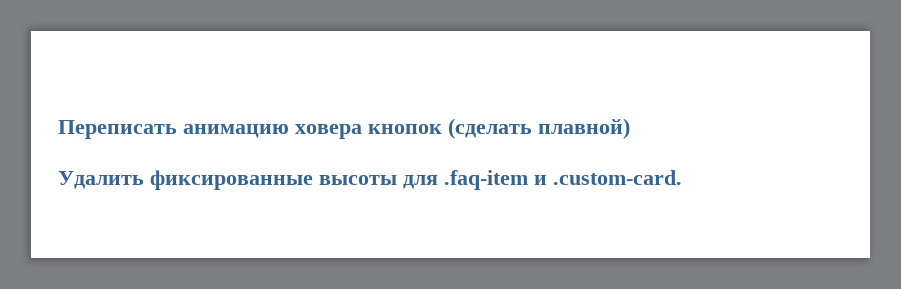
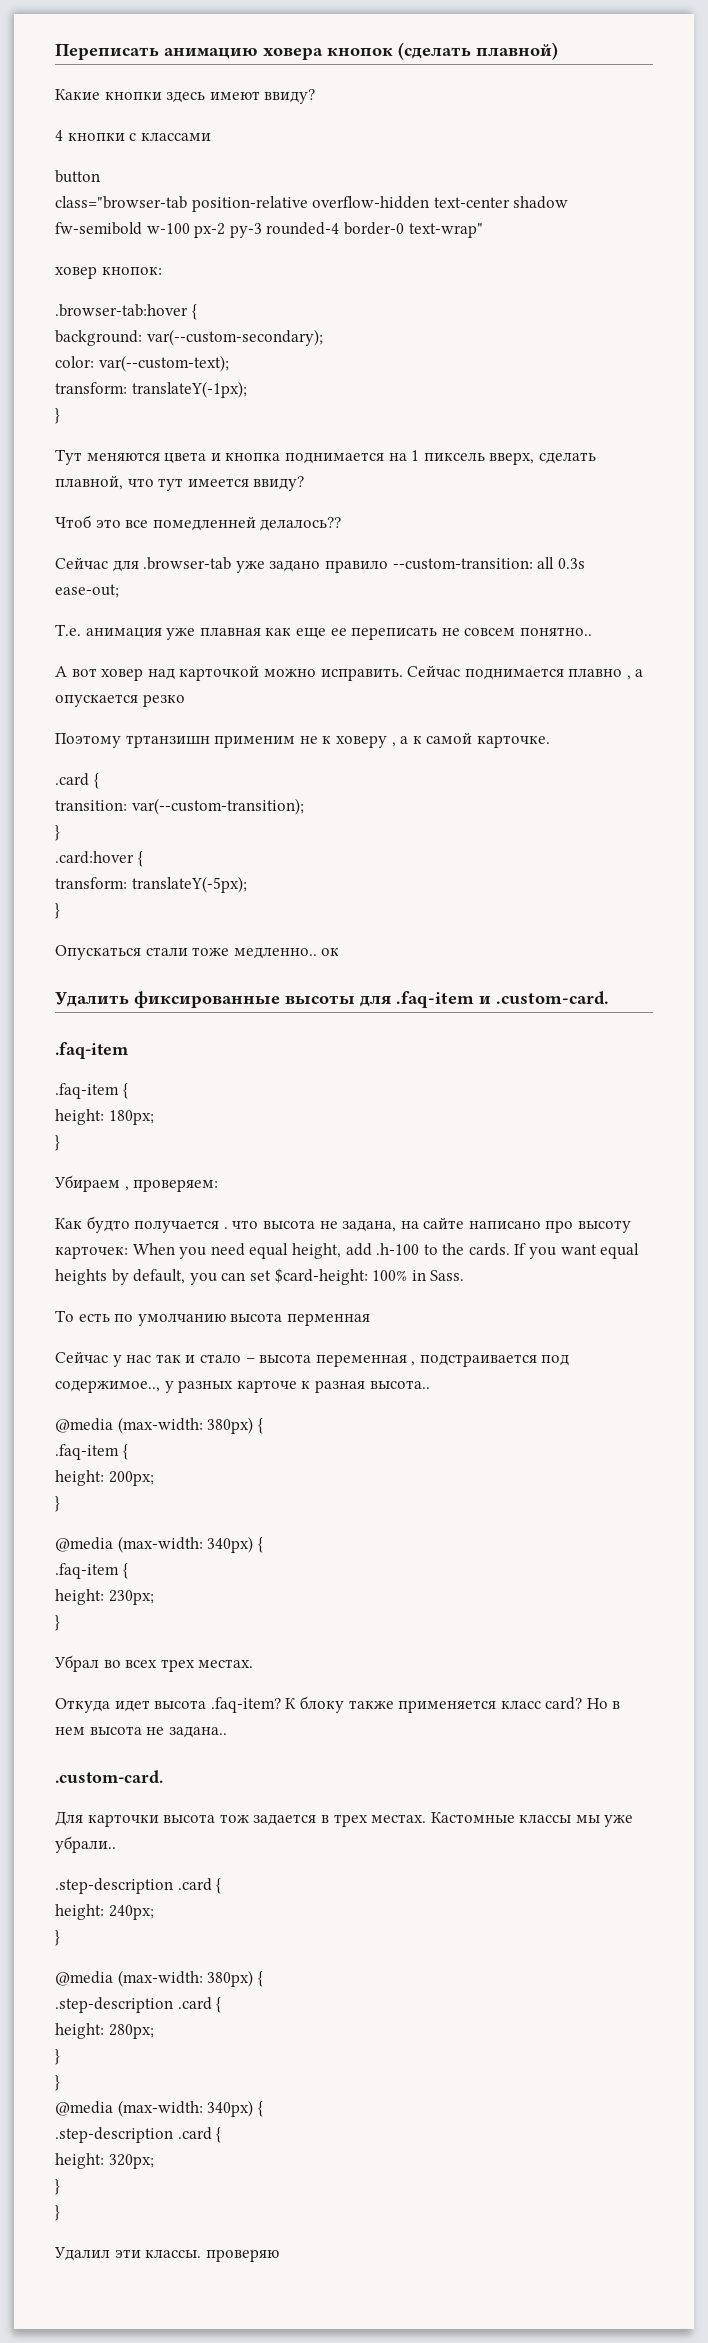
+ Какие кнопки здесь имеют ввиду?
+ 4 кнопки с классами
+ button
+ class="browser-tab position-relative overflow-hidden text-center shadow fw-semibold w-100 px-2 py-3 rounded-4 border-0 text-wrap"
+ ховер кнопок:
+ .browser-tab:hover {
+ background: var(--custom-secondary);
+ color: var(--custom-text);
+ transform: translateY(-1px);
+ }
+ Тут меняются цвета и кнопка поднимается на 1 пиксель вверх, сделать плавной, что тут имеется ввиду?
+ Чтоб это все помедленней делалось??
+ Сейчас для .browser-tab уже задано правило --custom-transition: all 0.3s ease-out;
+ Т.е. анимация уже плавная как еще ее переписать не совсем понятно..
+ А вот ховер над карточкой можно исправить. Сейчас поднимается плавно , а опускается резко
+ Поэтому тртанзишн применим не к ховеру , а к самой карточке.
+ .card {
+ transition: var(--custom-transition);
+ }
+ .card:hover {
+ transform: translateY(-5px);
+ }
+ Опускаться стали тоже медленно.. ок
  Удалить фиксированные высоты для .faq-item и .custom-card.
+ .faq-item
+ .faq-item {
+ height: 180px;
+ }
+ Убираем , проверяем:
+ Как будто получается . что высота не задана, на сайте написано про высоту карточек: When you need equal height, add .h-100 to the cards. If you want equal heights by default, you can set $card-height: 100% in Sass.
+ То есть по умолчанию высота перменная
+ Сейчас у нас так и стало – высота переменная , подстраивается под содержимое.., у разных карточе к разная высота..
+ @media (max-width: 380px) {
+ .faq-item {
+ height: 200px;
+ }
+ @media (max-width: 340px) {
+ .faq-item {
+ height: 230px;
+ }
+ Убрал во всех трех местах.
+ Откуда идет высота .faq-item? К блоку также применяется класс card? Но в нем высота не задана..
+ .custom-card.
+ Для карточки высота тож задается в трех местах. Кастомные классы мы уже убрали..
+ .step-description .card {
+ height: 240px;
+ }
+ @media (max-width: 380px) {
+ .step-description .card {
+ height: 280px;
+ }
+ }
+ @media (max-width: 340px) {
+ .step-description .card {
+ height: 320px;
+ }
+ }
+ Удалил эти классы. проверяю

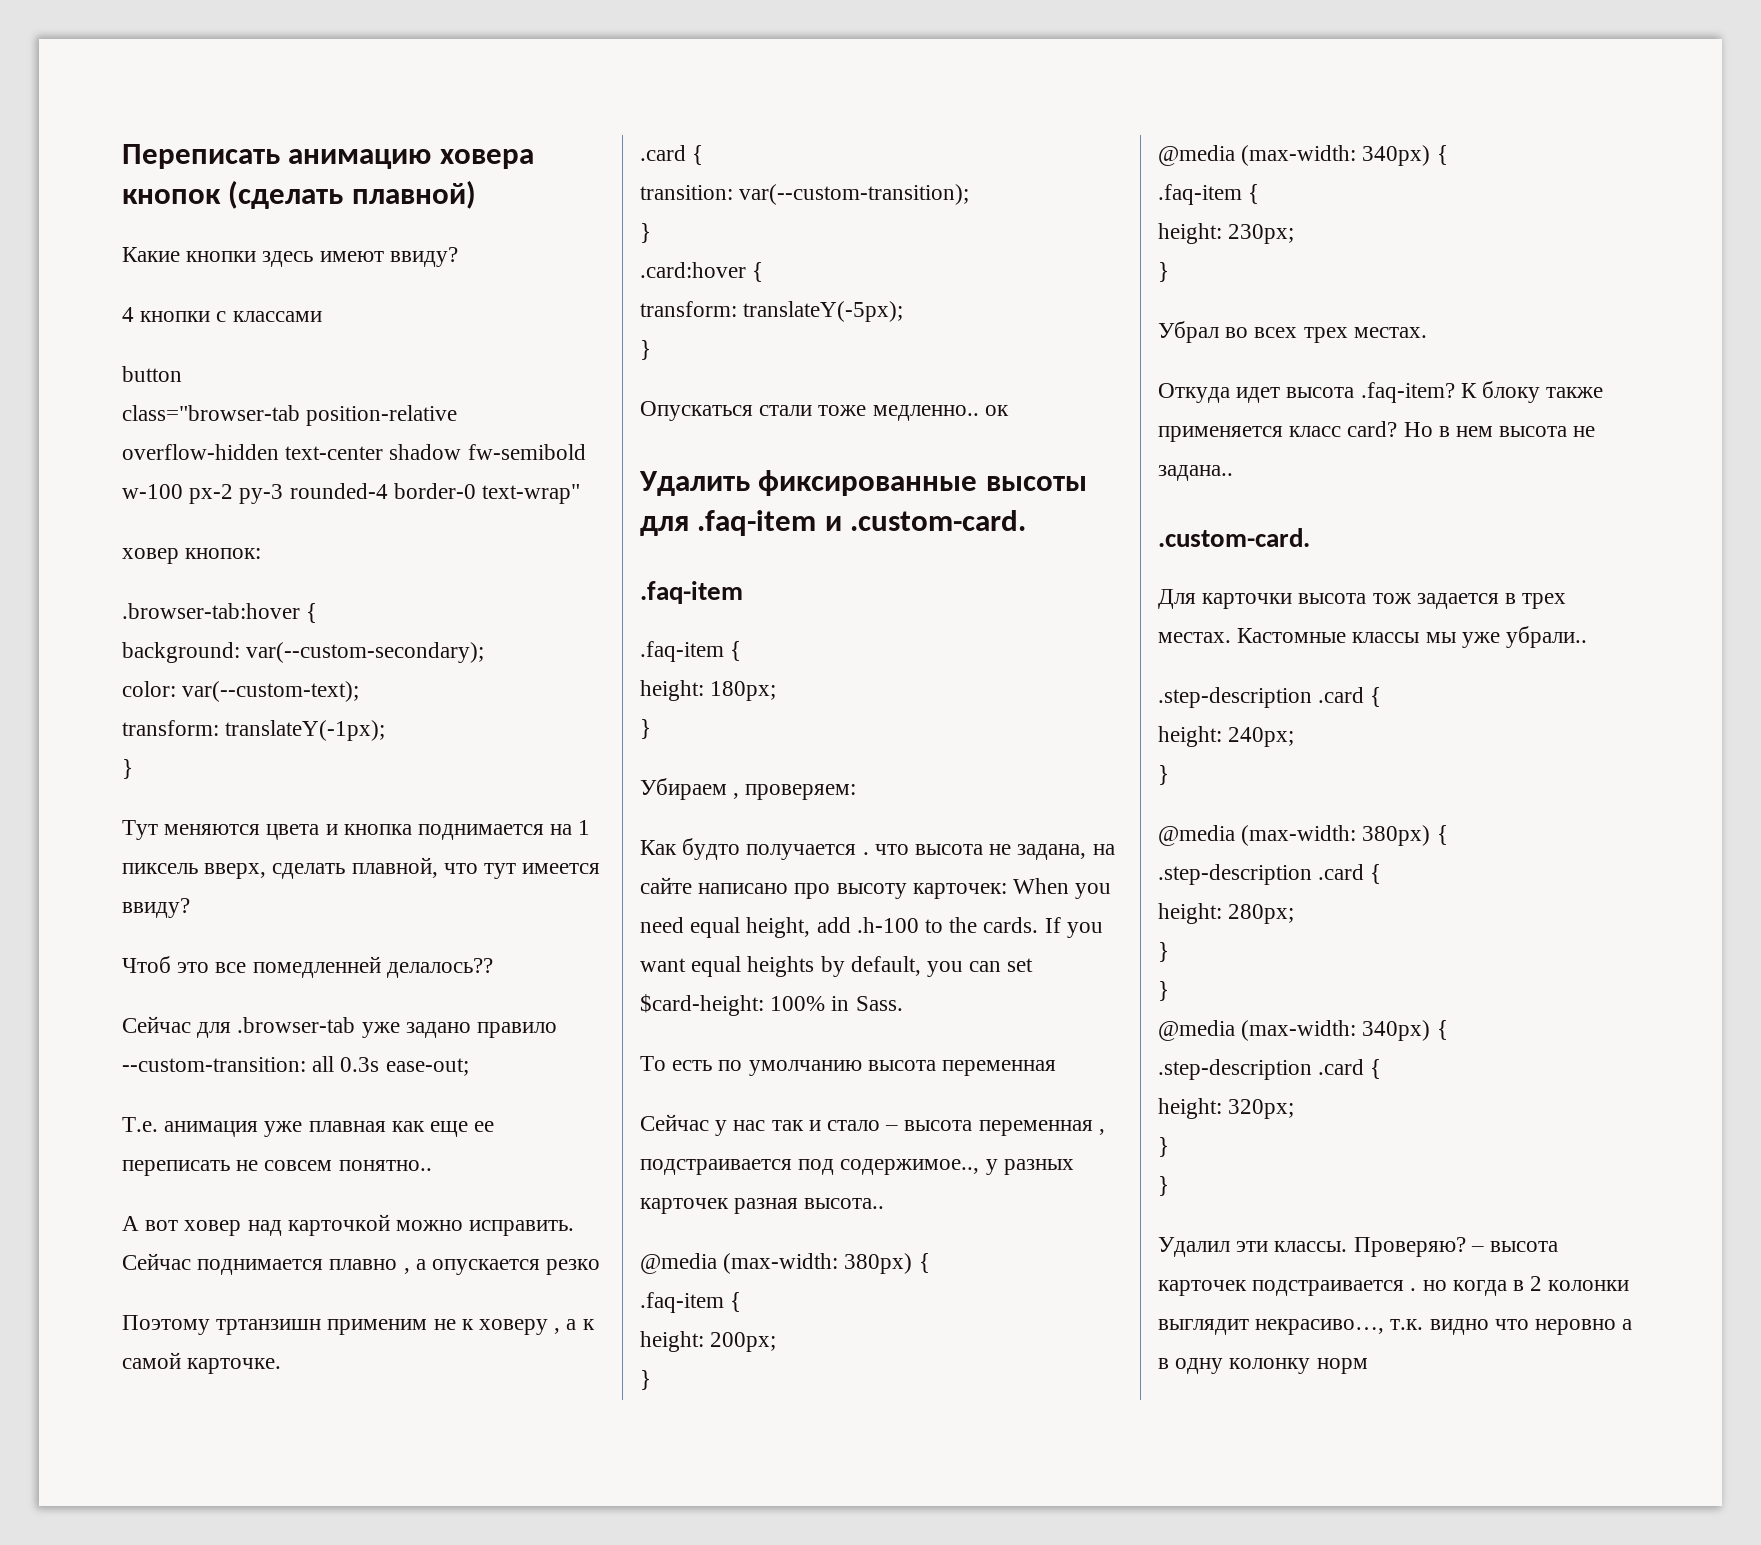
- То есть по умолчанию высота перменная
+ То есть по умолчанию высота переменная
- Сейчас у нас так и стало – высота переменная , подстраивается под содержимое.., у разных карточе к разная высота..
+ Сейчас у нас так и стало – высота переменная , подстраивается под содержимое.., у разных карточек разная высота..
- Удалил эти классы. проверяю
+ Удалил эти классы. Проверяю? – высота карточек подстраивается . но когда в 2 колонки выглядит некрасиво…, т.к. видно что неровно а в одну колонку норм

